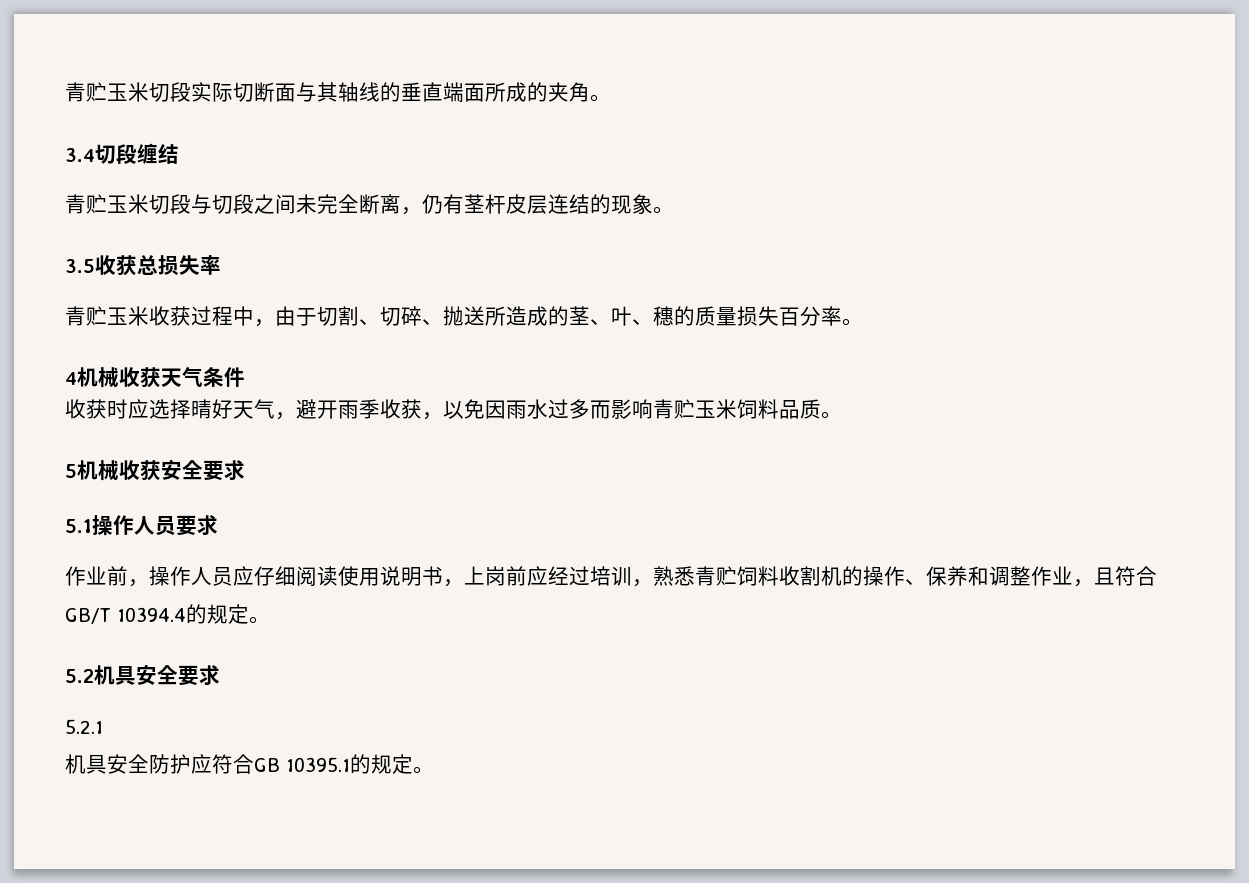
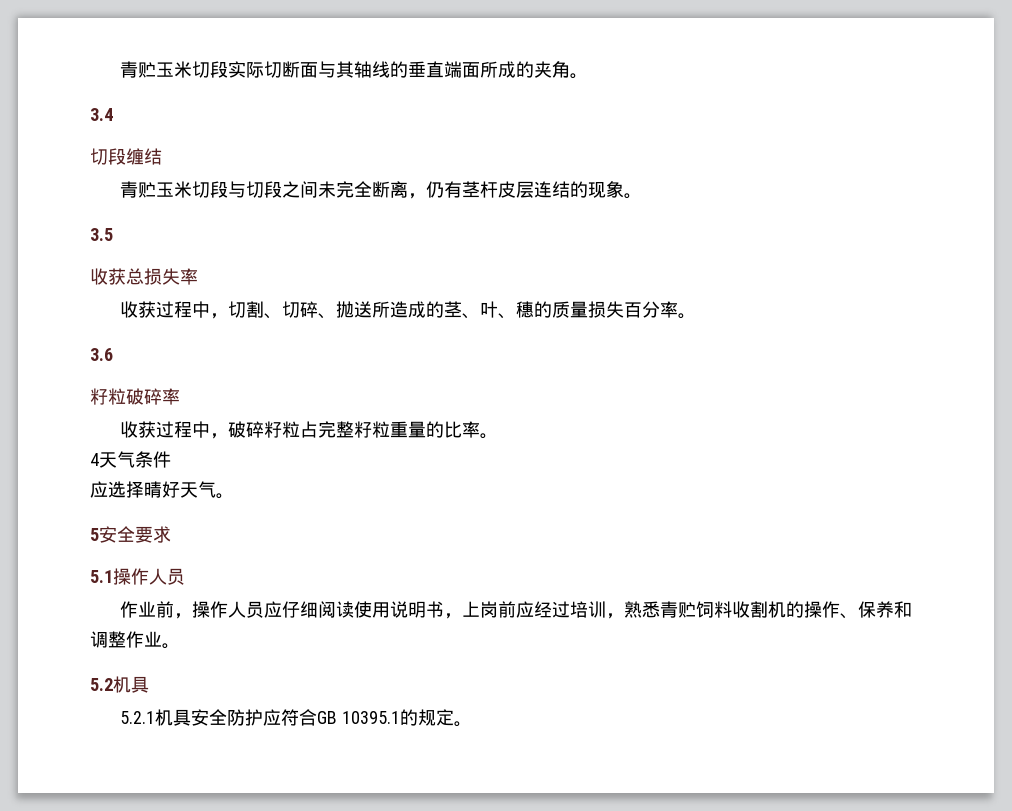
- 3.4切段缠结
+ 3.4
+ 切段缠结
- 3.5收获总损失率
+ 3.5
+ 收获总损失率
- 青贮玉米收获过程中，由于切割、切碎、抛送所造成的茎、叶、穗的质量损失百分率。
+ 收获过程中，切割、切碎、抛送所造成的茎、叶、穗的质量损失百分率。
- 4机械收获天气条件
+ 3.6
+ 籽粒破碎率
+ 收获过程中，破碎籽粒占完整籽粒重量的比率。
+ 4天气条件
- 收获时应选择晴好天气，避开雨季收获，以免因雨水过多而影响青贮玉米饲料品质。
+ 应选择晴好天气。
- 5机械收获安全要求
+ 5安全要求
- 5.1操作人员要求
+ 5.1操作人员
- 作业前，操作人员应仔细阅读使用说明书，上岗前应经过培训，熟悉青贮饲料收割机的操作、保养和调整作业，且符合GB/T 10394.4的规定。
+ 作业前，操作人员应仔细阅读使用说明书，上岗前应经过培训，熟悉青贮饲料收割机的操作、保养和调整作业。
- 5.2机具安全要求
+ 5.2机具
- 5.2.1
- 机具安全防护应符合GB 10395.1的规定。
+ 5.2.1机具安全防护应符合GB 10395.1的规定。

